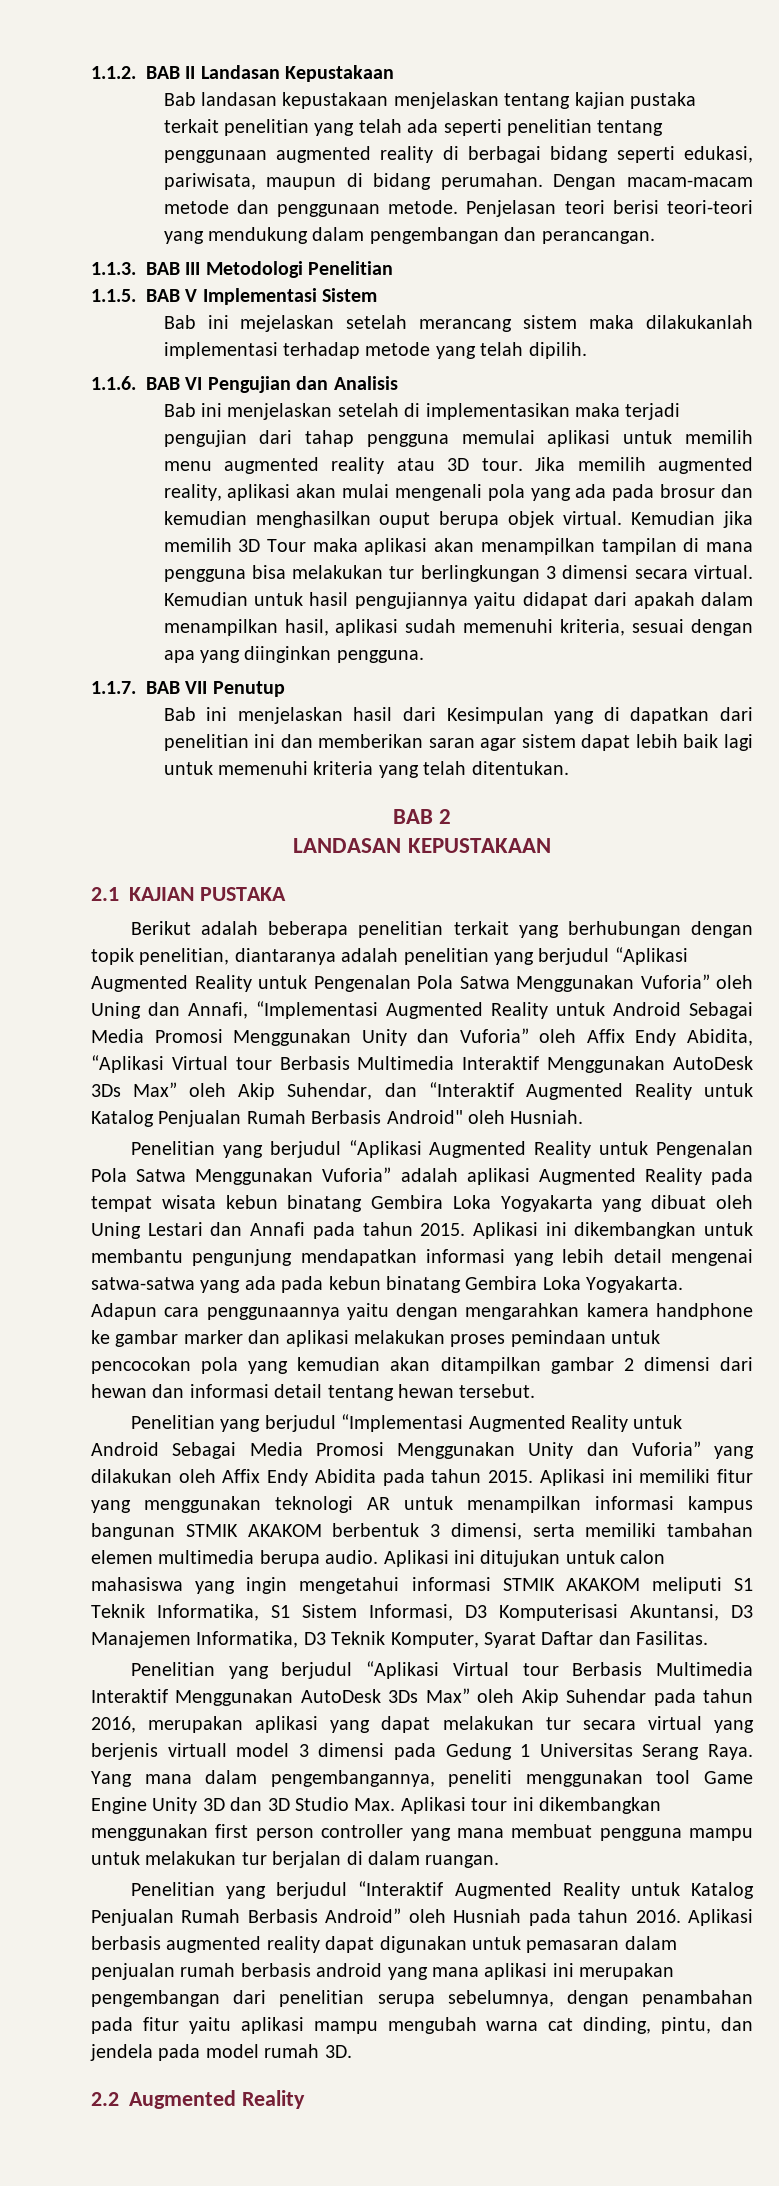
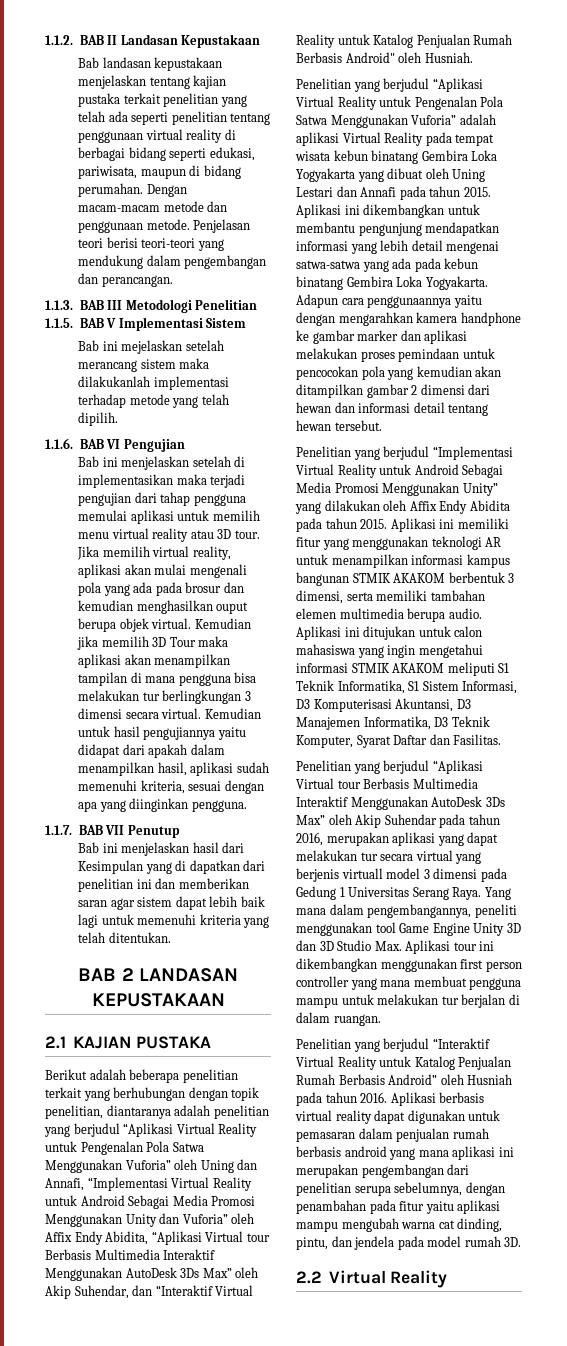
- Bab landasan kepustakaan menjelaskan tentang kajian pustaka terkait penelitian yang telah ada seperti penelitian tentang penggunaan augmented reality di berbagai bidang seperti edukasi, pariwisata, maupun di bidang perumahan.
+ Bab landasan kepustakaan menjelaskan tentang kajian pustaka terkait penelitian yang telah ada seperti penelitian tentang penggunaan virtual reality di berbagai bidang seperti edukasi, pariwisata, maupun di bidang perumahan.
- 1.1.6. BAB VI Pengujian dan Analisis
+ 1.1.6. BAB VI Pengujian
- Bab ini menjelaskan setelah di implementasikan maka terjadi pengujian dari tahap pengguna memulai aplikasi untuk memilih menu augmented reality atau 3D tour.
+ Bab ini menjelaskan setelah di implementasikan maka terjadi pengujian dari tahap pengguna memulai aplikasi untuk memilih menu virtual reality atau 3D tour.
- Jika memilih augmented reality, aplikasi akan mulai mengenali pola yang ada pada brosur dan kemudian menghasilkan ouput berupa objek virtual.
+ Jika memilih virtual reality, aplikasi akan mulai mengenali pola yang ada pada brosur dan kemudian menghasilkan ouput berupa objek virtual.
- BAB 2
- LANDASAN KEPUSTAKAAN
+ BAB 2 LANDASAN KEPUSTAKAAN
- Berikut adalah beberapa penelitian terkait yang berhubungan dengan topik penelitian, diantaranya adalah penelitian yang berjudul “Aplikasi Augmented Reality untuk Pengenalan Pola Satwa Menggunakan Vuforia” oleh Uning dan Annafi, “Implementasi Augmented Reality untuk Android Sebagai Media Promosi Menggunakan Unity dan Vuforia” oleh Affix Endy Abidita, “Aplikasi Virtual tour Berbasis Multimedia Interaktif Menggunakan AutoDesk 3Ds Max” oleh Akip Suhendar, dan “Interaktif Augmented Reality untuk Katalog Penjualan Rumah Berbasis Android" oleh Husniah.
+ Berikut adalah beberapa penelitian terkait yang berhubungan dengan topik penelitian, diantaranya adalah penelitian yang berjudul “Aplikasi Virtual Reality untuk Pengenalan Pola Satwa Menggunakan Vuforia” oleh Uning dan Annafi, “Implementasi Virtual Reality untuk Android Sebagai Media Promosi Menggunakan Unity dan Vuforia” oleh Affix Endy Abidita, “Aplikasi Virtual tour Berbasis Multimedia Interaktif Menggunakan AutoDesk 3Ds Max” oleh Akip Suhendar, dan “Interaktif Virtual Reality untuk Katalog Penjualan Rumah Berbasis Android" oleh Husniah.
- Penelitian yang berjudul “Aplikasi Augmented Reality untuk Pengenalan Pola Satwa Menggunakan Vuforia” adalah aplikasi Augmented Reality pada tempat wisata kebun binatang Gembira Loka Yogyakarta yang dibuat oleh Uning Lestari dan Annafi pada tahun 2015.
+ Penelitian yang berjudul “Aplikasi Virtual Reality untuk Pengenalan Pola Satwa Menggunakan Vuforia” adalah aplikasi Virtual Reality pada tempat wisata kebun binatang Gembira Loka Yogyakarta yang dibuat oleh Uning Lestari dan Annafi pada tahun 2015.
- Penelitian yang berjudul “Implementasi Augmented Reality untuk Android Sebagai Media Promosi Menggunakan Unity dan Vuforia” yang dilakukan oleh Affix Endy Abidita pada tahun 2015.
+ Penelitian yang berjudul “Implementasi Virtual Reality untuk Android Sebagai Media Promosi Menggunakan Unity” yang dilakukan oleh Affix Endy Abidita pada tahun 2015.
- Penelitian yang berjudul “Interaktif Augmented Reality untuk Katalog Penjualan Rumah Berbasis Android” oleh Husniah pada tahun 2016.
+ Penelitian yang berjudul “Interaktif Virtual Reality untuk Katalog Penjualan Rumah Berbasis Android” oleh Husniah pada tahun 2016.
- Aplikasi berbasis augmented reality dapat digunakan untuk pemasaran dalam penjualan rumah berbasis android yang mana aplikasi ini merupakan pengembangan dari penelitian serupa sebelumnya, dengan penambahan pada fitur yaitu aplikasi mampu mengubah warna cat dinding, pintu, dan jendela pada model rumah 3D.
+ Aplikasi berbasis virtual reality dapat digunakan untuk pemasaran dalam penjualan rumah berbasis android yang mana aplikasi ini merupakan pengembangan dari penelitian serupa sebelumnya, dengan penambahan pada fitur yaitu aplikasi mampu mengubah warna cat dinding, pintu, dan jendela pada model rumah 3D.
- 2.2 Augmented Reality
+ 2.2 Virtual Reality

